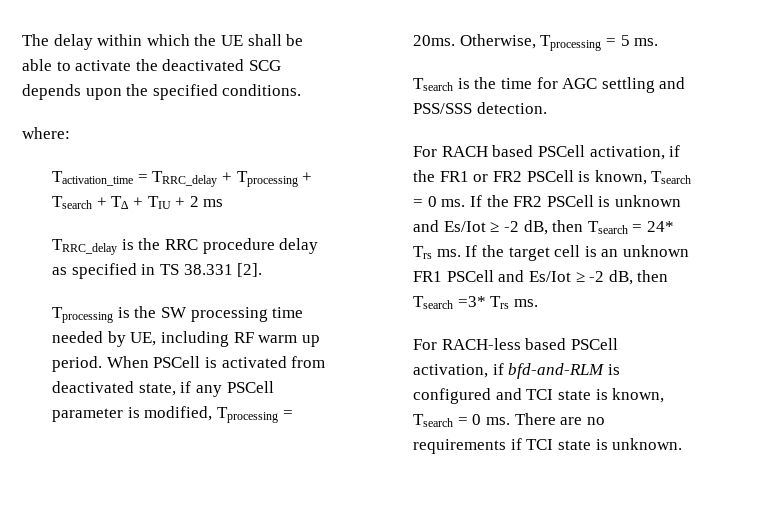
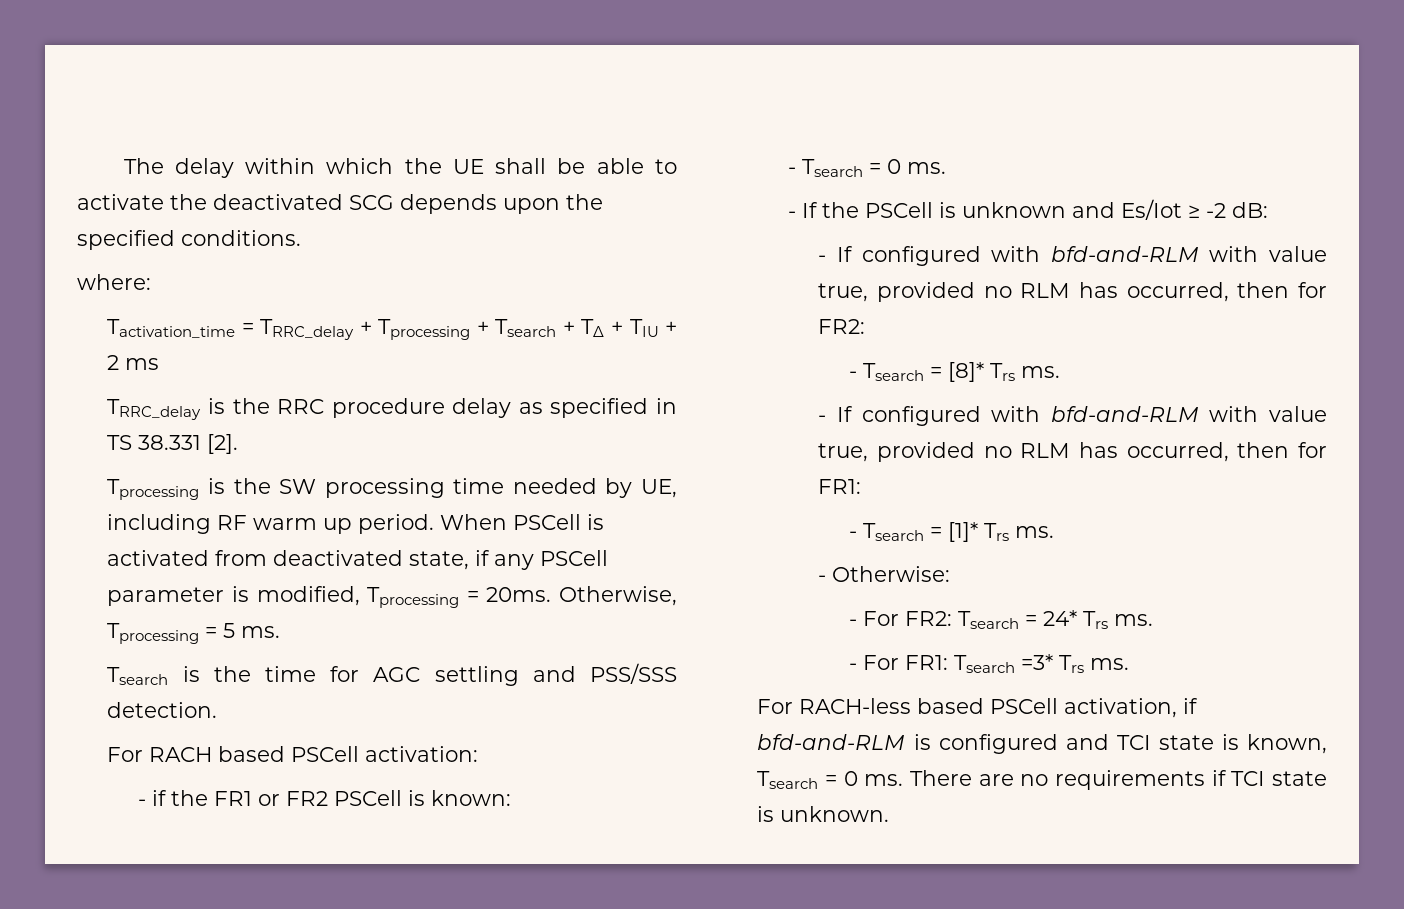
- For RACH based PSCell activation, if the FR1 or FR2 PSCell is known, Tsearch = 0 ms. If the FR2 PSCell is unknown and Es/Iot ≥ -2 dB, then Tsearch = 24* Trs ms. If the target cell is an unknown FR1 PSCell and Es/Iot ≥ -2 dB, then Tsearch =3* Trs ms.
+ For RACH based PSCell activation:
+ - if the FR1 or FR2 PSCell is known:
+ - Tsearch = 0 ms.
+ - If the PSCell is unknown and Es/Iot ≥ -2 dB:
+ - If configured with bfd-and-RLM with value true, provided no RLM has occurred, then for FR2:
+ - Tsearch = [8]* Trs ms.
+ - If configured with bfd-and-RLM with value true, provided no RLM has occurred, then for FR1:
+ - Tsearch = [1]* Trs ms.
+ - Otherwise:
+ - For FR2: Tsearch = 24* Trs ms.
+ - For FR1: Tsearch =3* Trs ms.

